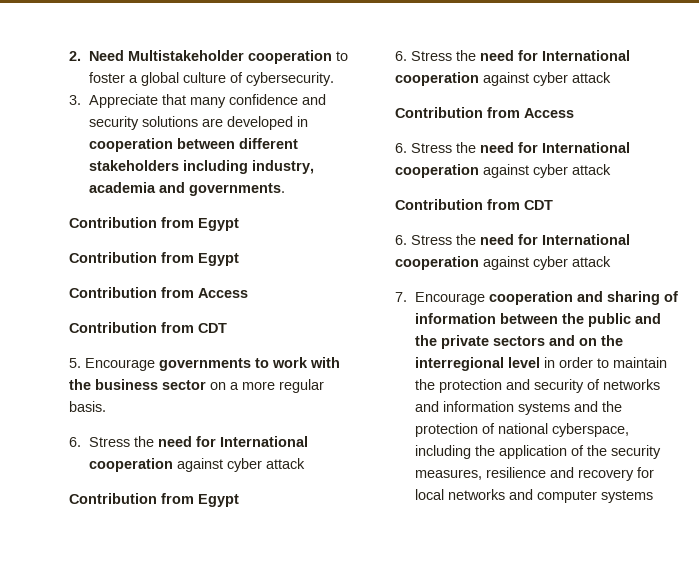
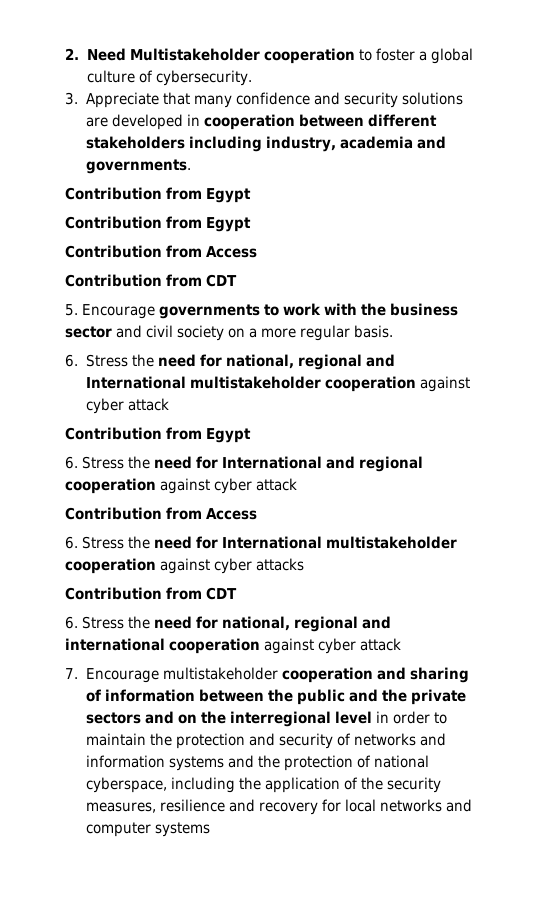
- 5. Encourage governments to work with the business sector on a more regular basis.
- 6. Stress the need for International cooperation against cyber attack
+ 5. Encourage governments to work with the business sector and civil society on a more regular basis.
+ 6. Stress the need for national, regional and International multistakeholder cooperation against cyber attack
  Contribution from Egypt
- 6. Stress the need for International cooperation against cyber attack
+ 6. Stress the need for International and regional cooperation against cyber attack
  Contribution from Access
- 6. Stress the need for International cooperation against cyber attack
+ 6. Stress the need for International multistakeholder cooperation against cyber attacks
  Contribution from CDT
- 6. Stress the need for International cooperation against cyber attack
+ 6. Stress the need for national, regional and international cooperation against cyber attack
- 7. Encourage cooperation and sharing of information between the public and the private sectors and on the interregional level in order to maintain the protection and security of networks and information systems and the protection of national cyberspace, including the application of the security measures, resilience and recovery for local networks and computer systems
+ 7. Encourage multistakeholder cooperation and sharing of information between the public and the private sectors and on the interregional level in order to maintain the protection and security of networks and information systems and the protection of national cyberspace, including the application of the security measures, resilience and recovery for local networks and computer systems

